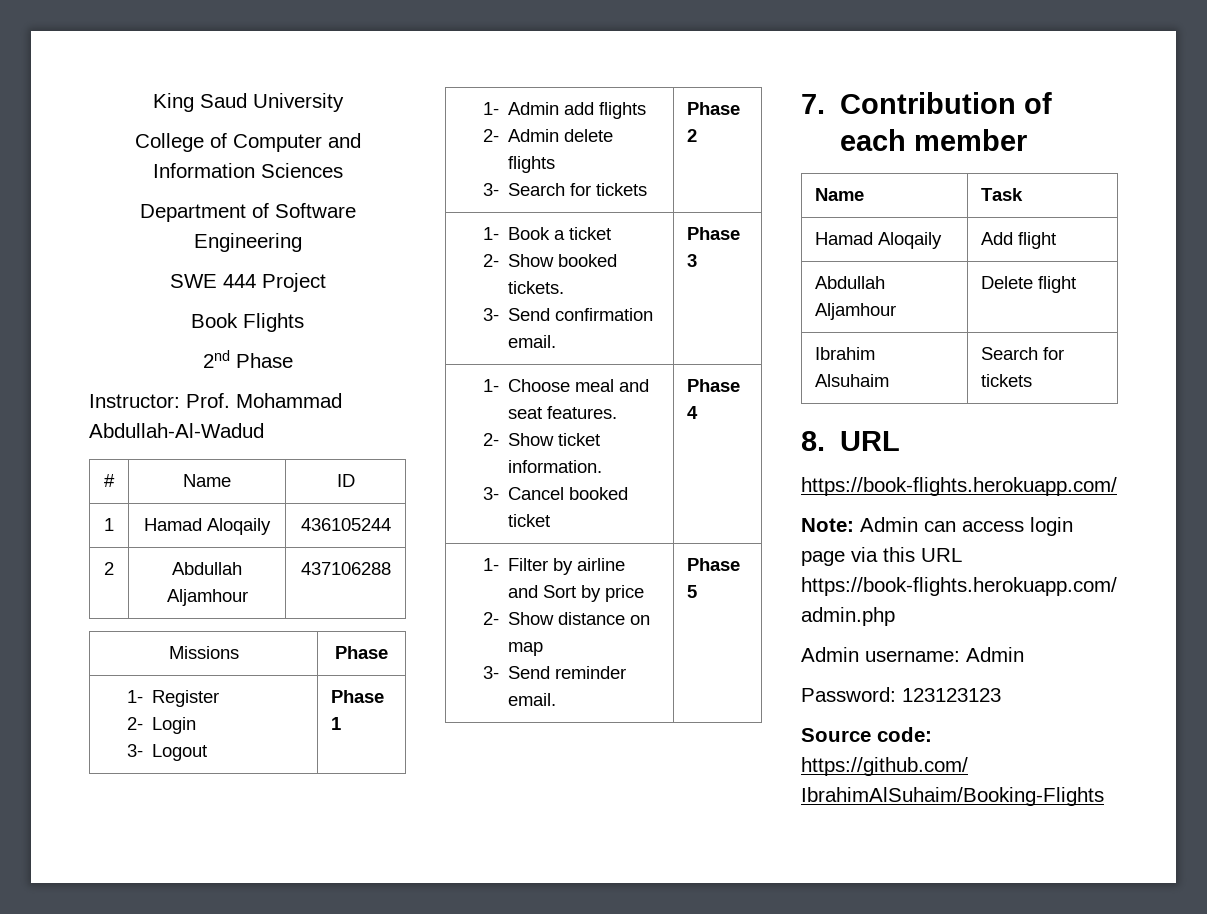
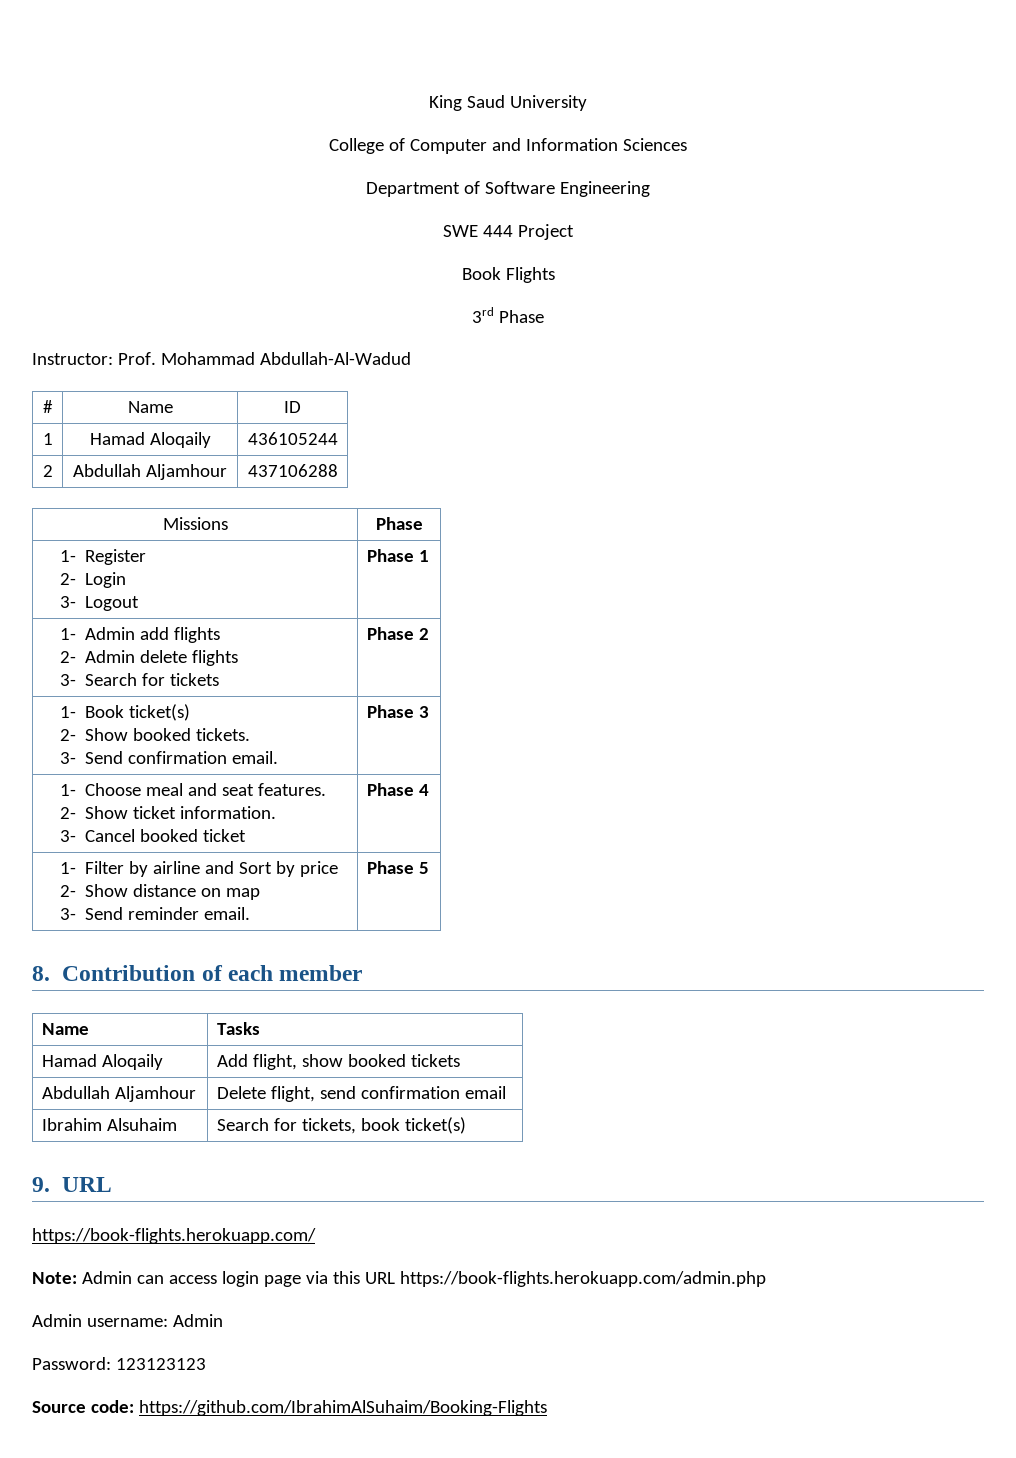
- 2nd Phase
+ 3rd Phase
- 1- Book a ticket
+ 1- Book ticket(s)
- 7. Contribution of each member
+ 8. Contribution of each member
- Name | Task
+ Name | Tasks
- Hamad Aloqaily | Add flight
+ Hamad Aloqaily | Add flight, show booked tickets
- Abdullah Aljamhour | Delete flight
+ Abdullah Aljamhour | Delete flight, send confirmation email
- Ibrahim Alsuhaim | Search for tickets
- 8. URL
+ Ibrahim Alsuhaim | Search for tickets, book ticket(s)
+ 9. URL

